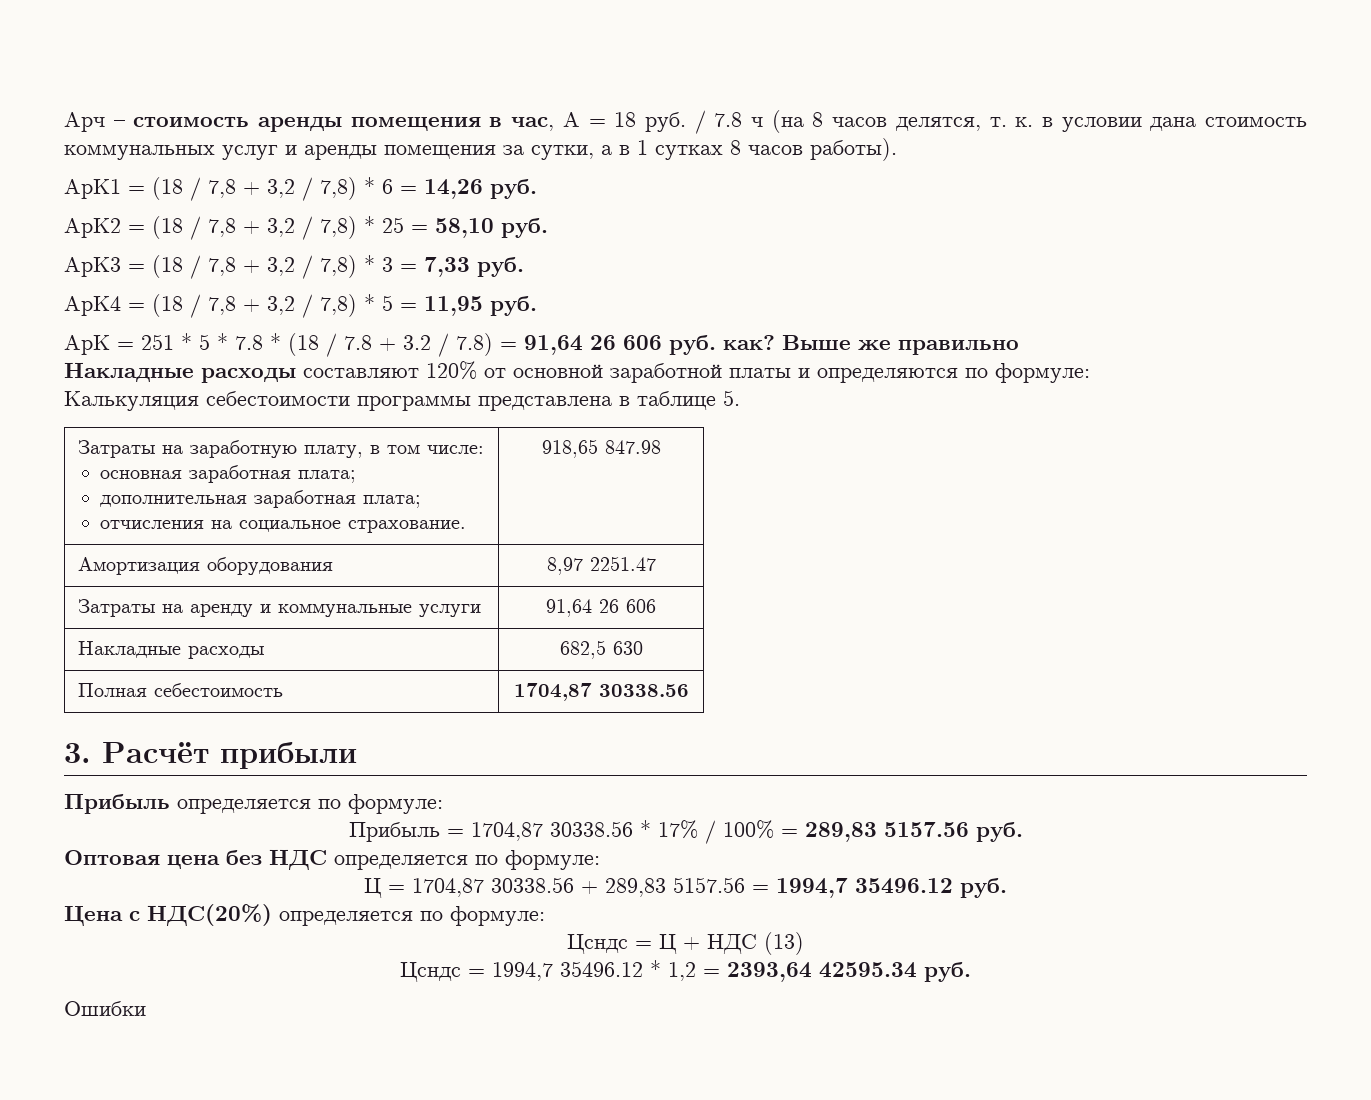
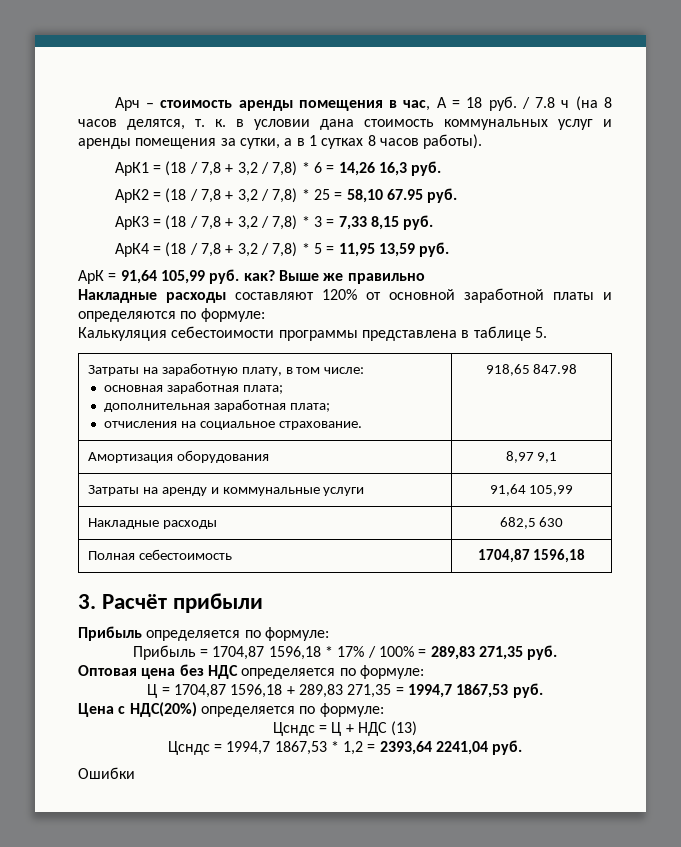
- АрК1 = (18 / 7,8 + 3,2 / 7,8) * 6 = 14,26 руб.
+ АрК1 = (18 / 7,8 + 3,2 / 7,8) * 6 = 14,26 16,3 руб.
- АрК2 = (18 / 7,8 + 3,2 / 7,8) * 25 = 58,10 руб.
+ АрК2 = (18 / 7,8 + 3,2 / 7,8) * 25 = 58,10 67.95 руб.
- АрК3 = (18 / 7,8 + 3,2 / 7,8) * 3 = 7,33 руб.
+ АрК3 = (18 / 7,8 + 3,2 / 7,8) * 3 = 7,33 8,15 руб.
- АрК4 = (18 / 7,8 + 3,2 / 7,8) * 5 = 11,95 руб.
+ АрК4 = (18 / 7,8 + 3,2 / 7,8) * 5 = 11,95 13,59 руб.
- АрК = 251 * 5 * 7.8 * (18 / 7.8 + 3.2 / 7.8) = 91,64 26 606 руб. как?
+ АрК = 91,64 105,99 руб. как?
- Амортизация оборудования | 8,97 2251.47
+ Амортизация оборудования | 8,97 9,1
- Затраты на аренду и коммунальные услуги | 91,64 26 606
+ Затраты на аренду и коммунальные услуги | 91,64 105,99
- Полная себестоимость | 1704,87 30338.56
+ Полная себестоимость | 1704,87 1596,18
- Прибыль = 1704,87 30338.56 * 17% / 100% = 289,83 5157.56 руб.
+ Прибыль = 1704,87 1596,18 * 17% / 100% = 289,83 271,35 руб.
- Ц = 1704,87 30338.56 + 289,83 5157.56 = 1994,7 35496.12 руб.
+ Ц = 1704,87 1596,18 + 289,83 271,35 = 1994,7 1867,53 руб.
- Цсндс = 1994,7 35496.12 * 1,2 = 2393,64 42595.34 руб.
+ Цсндс = 1994,7 1867,53 * 1,2 = 2393,64 2241,04 руб.

